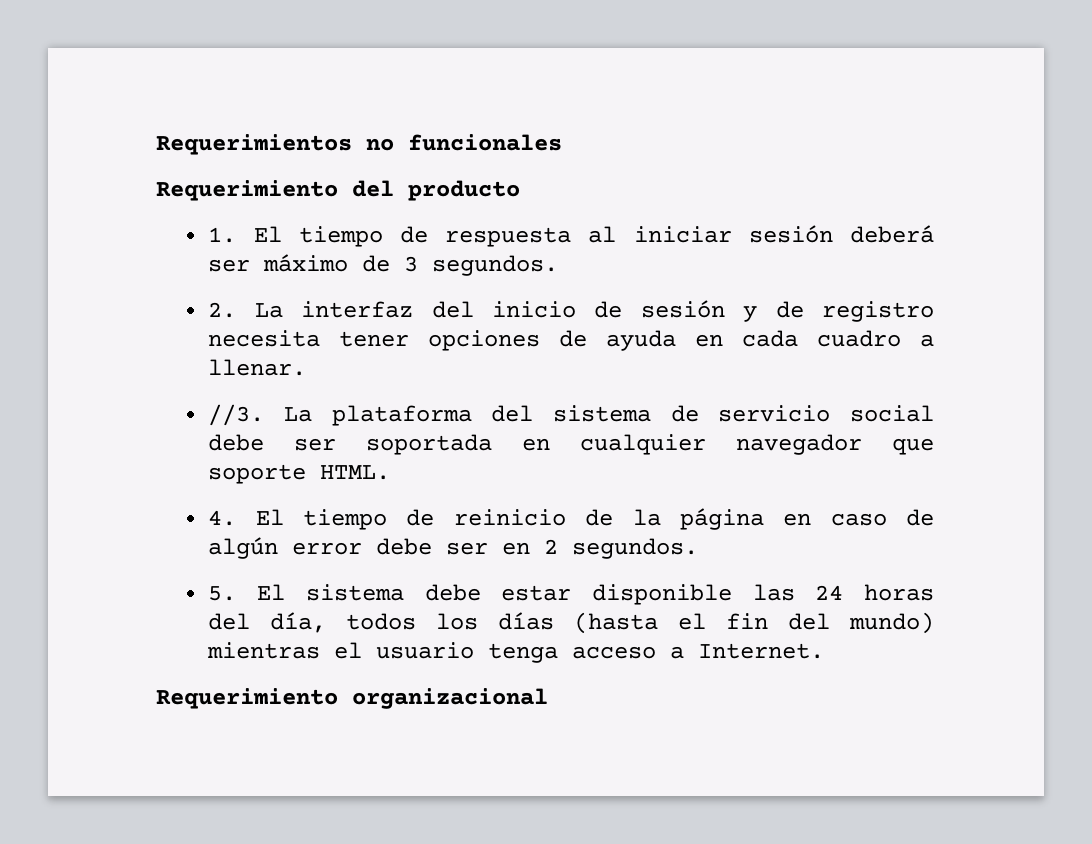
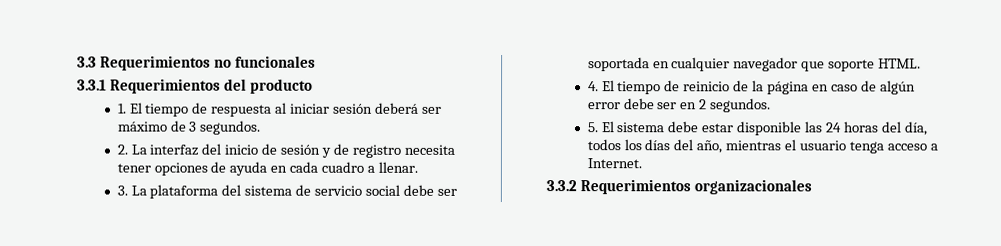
- Requerimientos no funcionales
+ 3.3 Requerimientos no funcionales
- Requerimiento del producto
+ 3.3.1 Requerimientos del producto
- //3. La plataforma del sistema de servicio social debe ser soportada en cualquier navegador que soporte HTML.
+ 3. La plataforma del sistema de servicio social debe ser soportada en cualquier navegador que soporte HTML.
- 5. El sistema debe estar disponible las 24 horas del día, todos los días (hasta el fin del mundo) mientras el usuario tenga acceso a Internet.
+ 5. El sistema debe estar disponible las 24 horas del día, todos los días del año, mientras el usuario tenga acceso a Internet.
- Requerimiento organizacional
+ 3.3.2 Requerimientos organizacionales

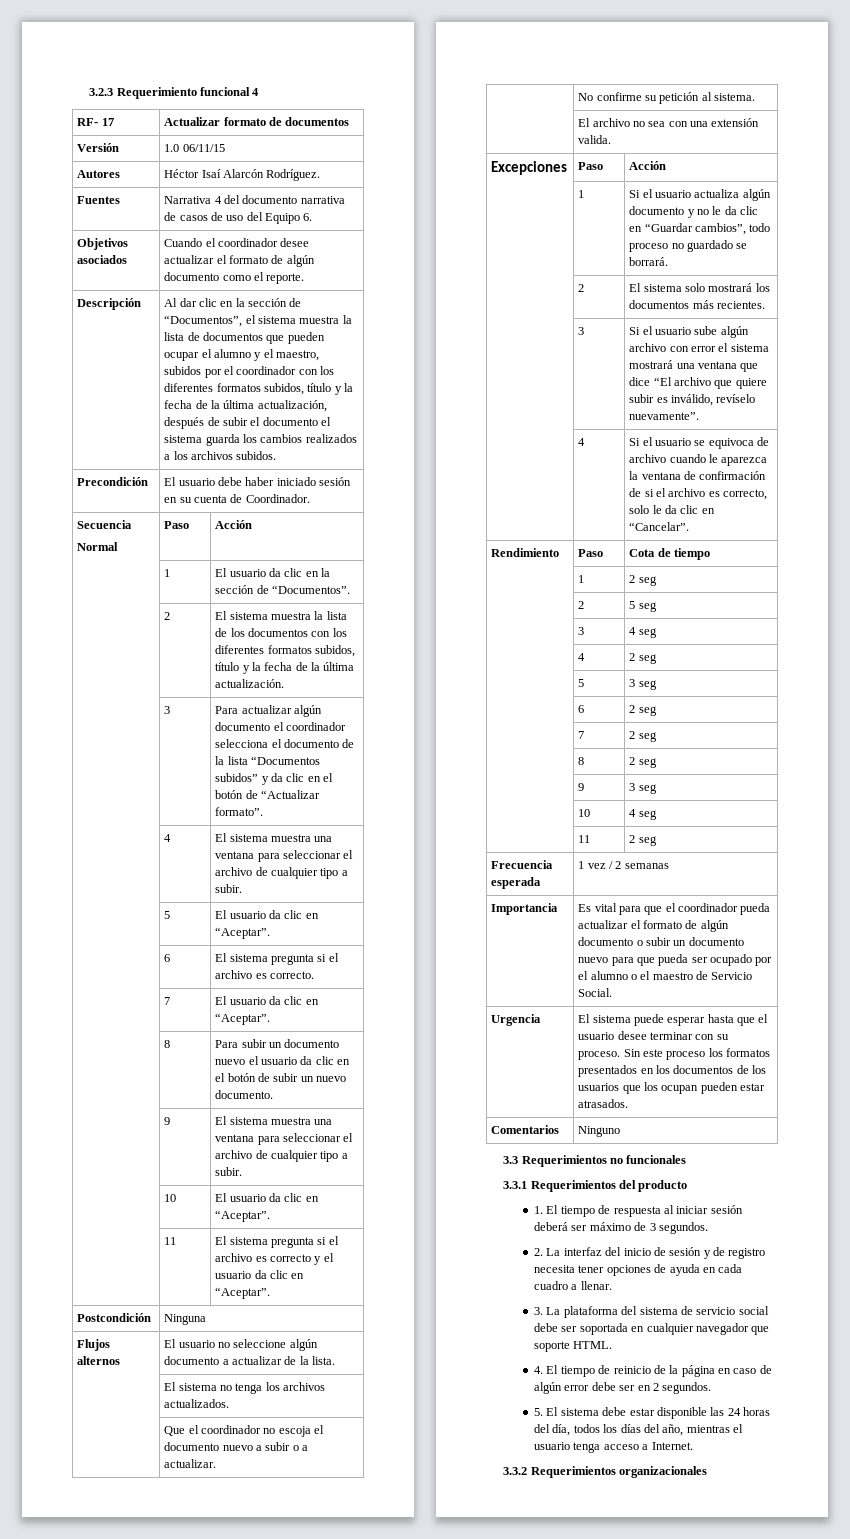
+ 3.2.3 Requerimiento funcional 4
+ RF- 17 | Actualizar formato de documentos
+ Versión | 1.0 06/11/15
+ Autores | Héctor Isaí Alarcón Rodríguez.
+ Fuentes | Narrativa 4 del documento narrativa de casos de uso del Equipo 6.
+ Objetivos asociados | Cuando el coordinador desee actualizar el formato de algún documento como el reporte.
+ Descripción | Al dar clic en la sección de “Documentos”, el sistema muestra la lista de documentos que pueden ocupar el alumno y el maestro, subidos por el coordinador con los diferentes formatos subidos, título y la fecha de la última actualización, después de subir el documento el sistema guarda los cambios realizados a los archivos subidos.
+ Precondición | El usuario debe haber iniciado sesión en su cuenta de Coordinador.
+ Secuencia
+ Normal | Paso | Acción
+ | 1 | El usuario da clic en la sección de “Documentos”.
+ | 2 | El sistema muestra la lista de los documentos con los diferentes formatos subidos, título y la fecha de la última actualización.
+ | 3 | Para actualizar algún documento el coordinador selecciona el documento de la lista “Documentos subidos” y da clic en el botón de “Actualizar formato”.
+ | 4 | El sistema muestra una ventana para seleccionar el archivo de cualquier tipo a subir.
+ | 5 | El usuario da clic en “Aceptar”.
+ | 6 | El sistema pregunta si el archivo es correcto.
+ | 7 | El usuario da clic en “Aceptar”.
+ | 8 | Para subir un documento nuevo el usuario da clic en el botón de subir un nuevo documento.
+ | 9 | El sistema muestra una ventana para seleccionar el archivo de cualquier tipo a subir.
+ | 10 | El usuario da clic en “Aceptar”.
+ | 11 | El sistema pregunta si el archivo es correcto y el usuario da clic en “Aceptar”.
+ Postcondición | Ninguna
+ Flujos alternos | El usuario no seleccione algún documento a actualizar de la lista.
+ | El sistema no tenga los archivos actualizados.
+ | Que el coordinador no escoja el documento nuevo a subir o a actualizar.
+ | No confirme su petición al sistema.
+ | El archivo no sea con una extensión valida.
+ Excepciones | Paso | Acción
+ | 1 | Si el usuario actualiza algún documento y no le da clic en “Guardar cambios”, todo proceso no guardado se borrará.
+ | 2 | El sistema solo mostrará los documentos más recientes.
+ | 3 | Si el usuario sube algún archivo con error el sistema mostrará una ventana que dice “El archivo que quiere subir es inválido, revíselo nuevamente”.
+ | 4 | Si el usuario se equivoca de archivo cuando le aparezca la ventana de confirmación de si el archivo es correcto, solo le da clic en “Cancelar”.
+ Rendimiento | Paso | Cota de tiempo
+ | 1 | 2 seg
+ | 2 | 5 seg
+ | 3 | 4 seg
+ | 4 | 2 seg
+ | 5 | 3 seg
+ | 6 | 2 seg
+ | 7 | 2 seg
+ | 8 | 2 seg
+ | 9 | 3 seg
+ | 10 | 4 seg
+ | 11 | 2 seg
+ Frecuencia esperada | 1 vez / 2 semanas
+ Importancia | Es vital para que el coordinador pueda actualizar el formato de algún documento o subir un documento nuevo para que pueda ser ocupado por el alumno o el maestro de Servicio Social.
+ Urgencia | El sistema puede esperar hasta que el usuario desee terminar con su proceso. Sin este proceso los formatos presentados en los documentos de los usuarios que los ocupan pueden estar atrasados.
+ Comentarios | Ninguno

